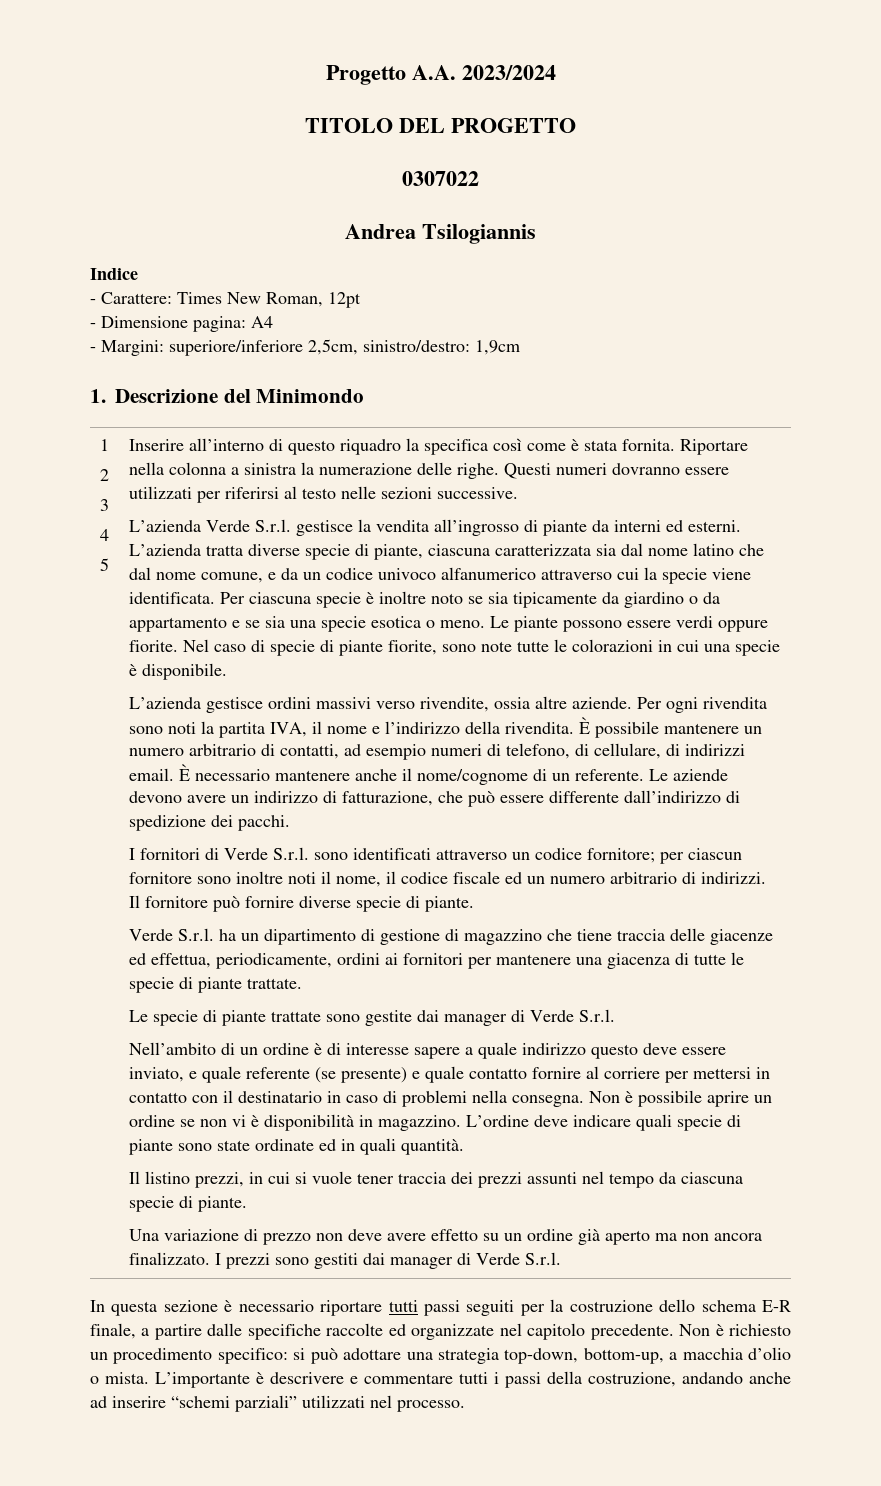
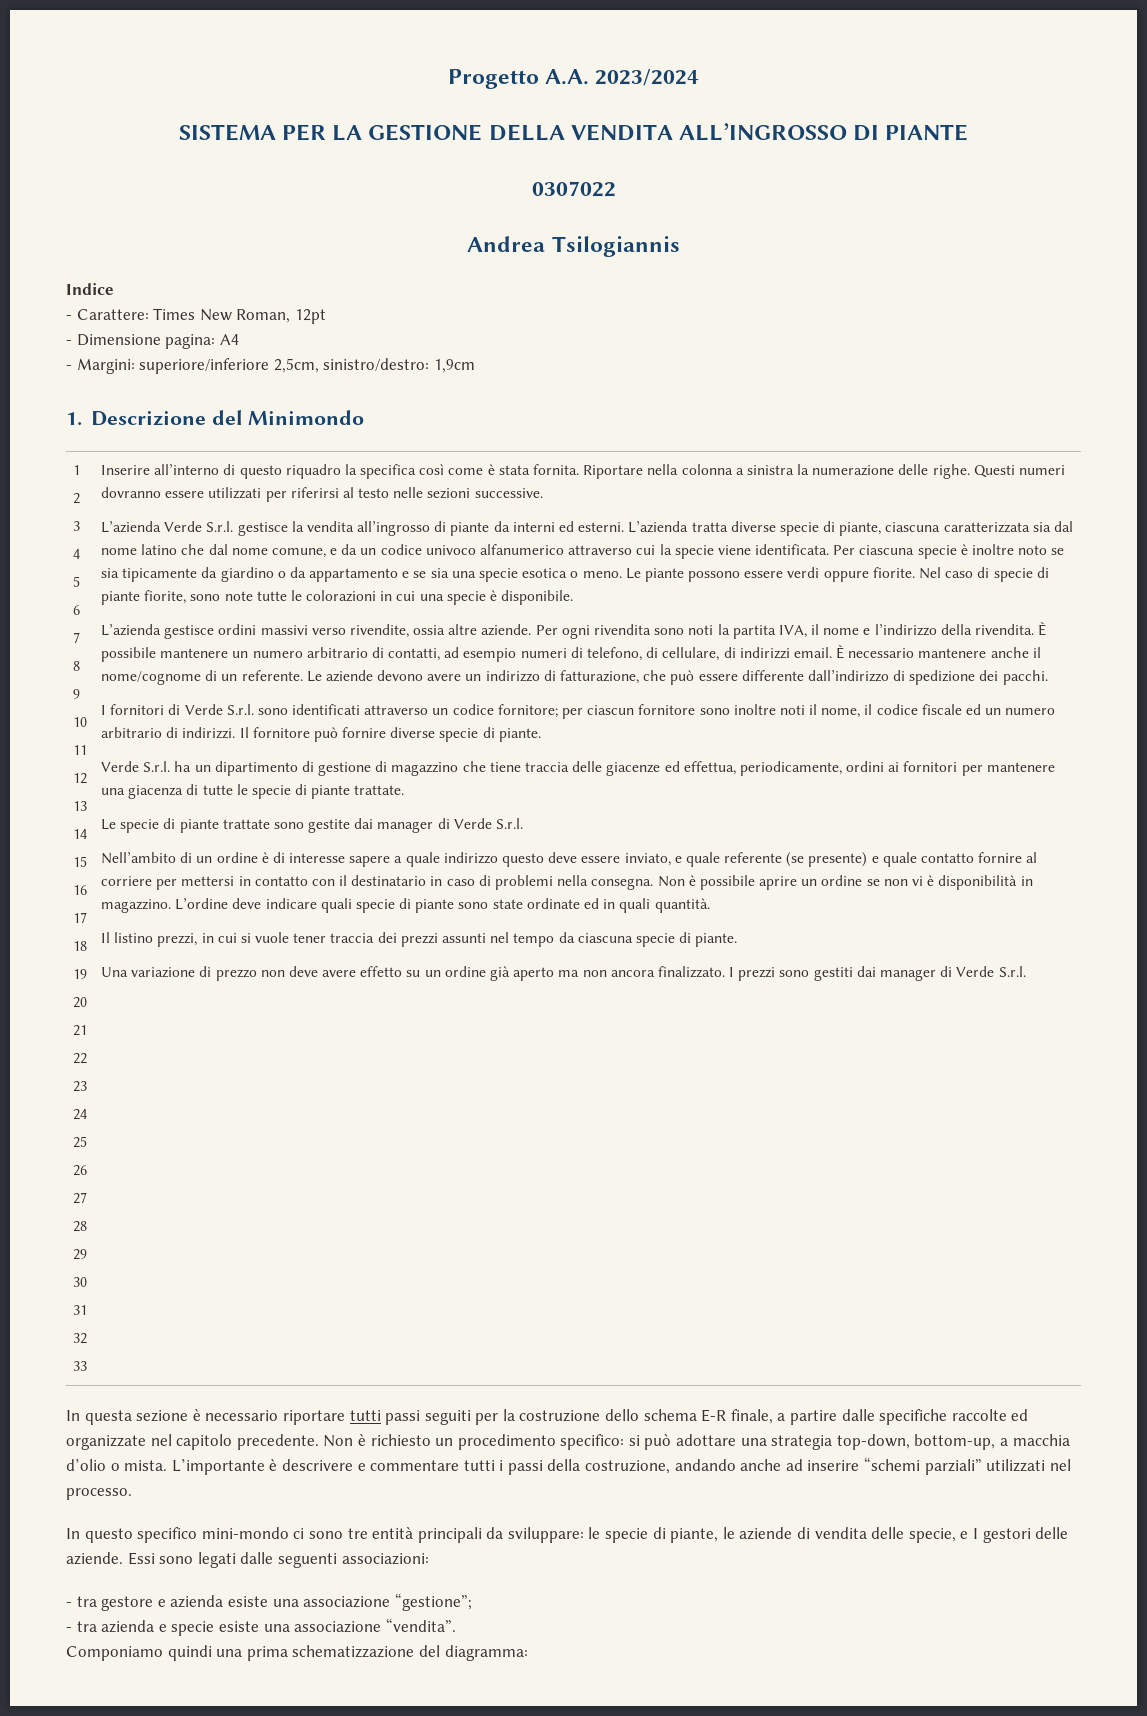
- TITOLO DEL PROGETTO
+ SISTEMA PER LA GESTIONE DELLA VENDITA ALL’INGROSSO DI PIANTE
+ 6
+ 7
+ 8
+ 9
+ 10
+ 11
+ 12
+ 13
+ 14
+ 15
+ 16
+ 17
+ 18
+ 19
+ 20
+ 21
+ 22
+ 23
+ 24
+ 25
+ 26
+ 27
+ 28
+ 29
+ 30
+ 31
+ 32
+ 33
+ In questo specifico mini-mondo ci sono tre entità principali da sviluppare: le specie di piante, le aziende di vendita delle specie, e I gestori delle aziende. Essi sono legati dalle seguenti associazioni:
+ - tra gestore e azienda esiste una associazione “gestione”;
+ - tra azienda e specie esiste una associazione “vendita”.
+ Componiamo quindi una prima schematizzazione del diagramma:

